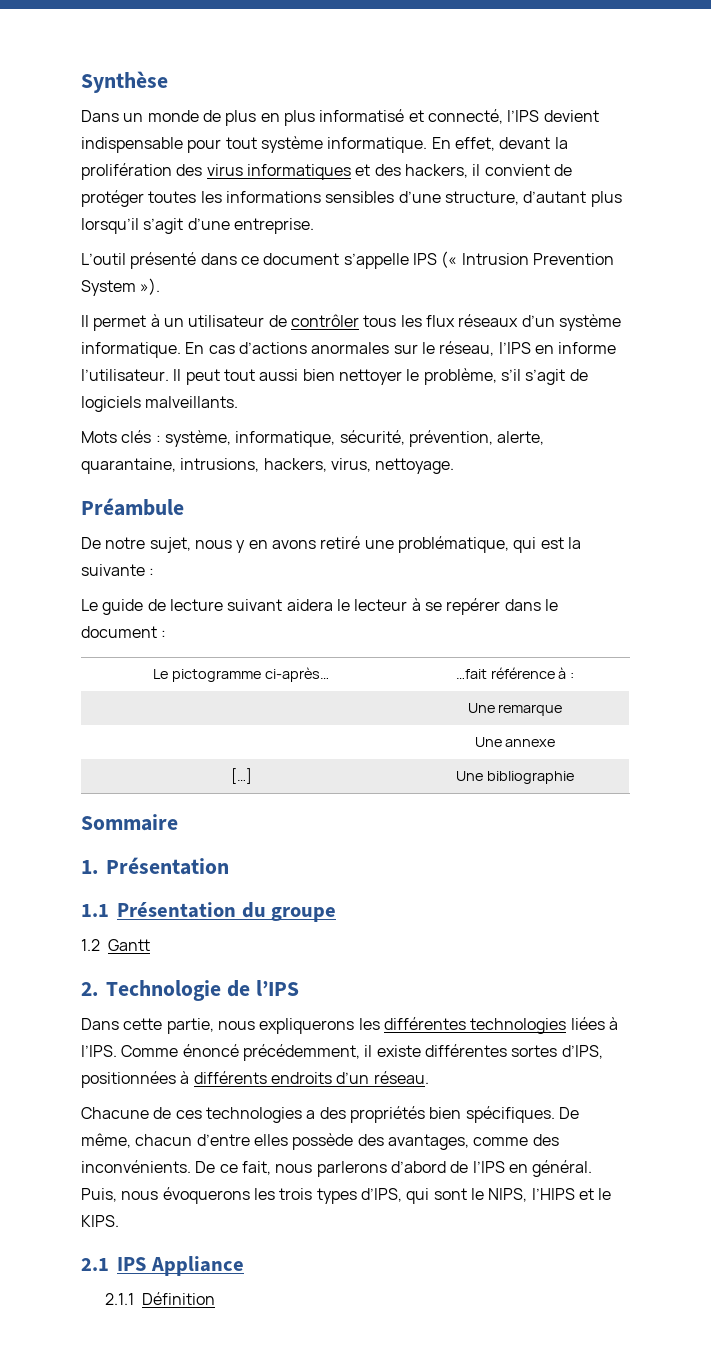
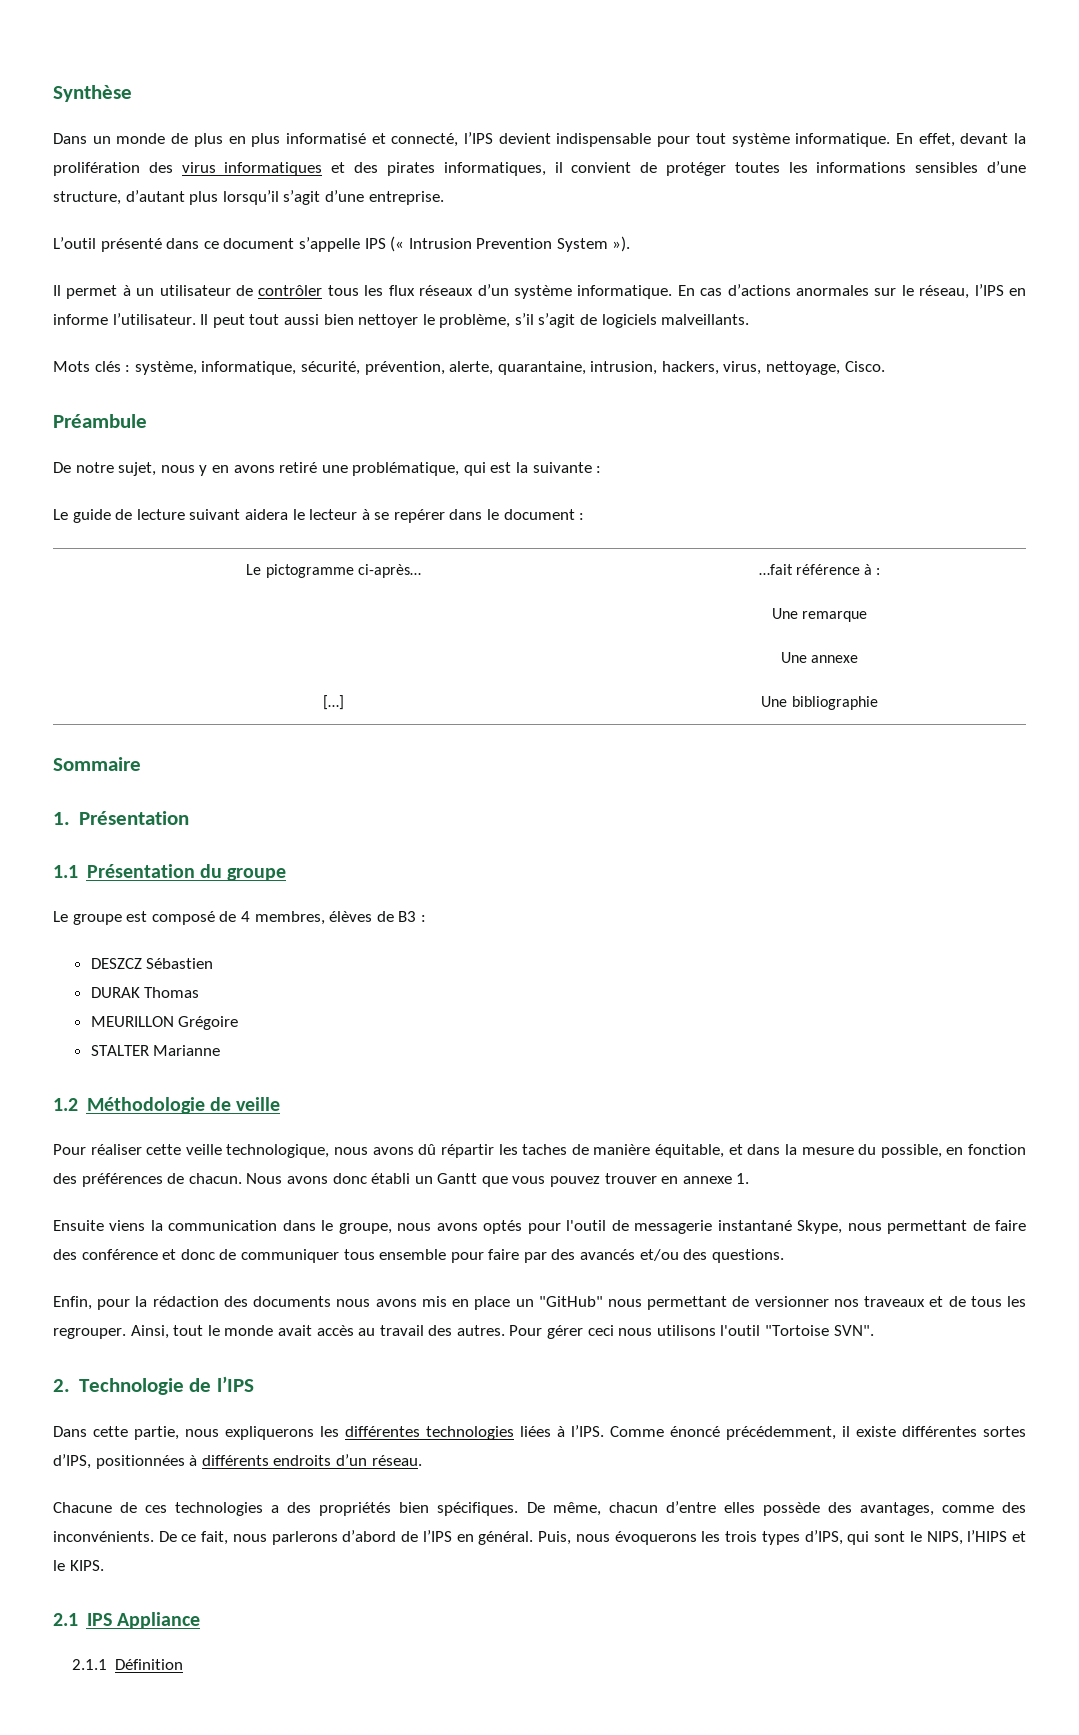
- En effet, devant la prolifération des virus informatiques et des hackers, il convient de protéger toutes les informations sensibles d’une structure, d’autant plus lorsqu’il s’agit d’une entreprise.
+ En effet, devant la prolifération des virus informatiques et des pirates informatiques, il convient de protéger toutes les informations sensibles d’une structure, d’autant plus lorsqu’il s’agit d’une entreprise.
- Mots clés : système, informatique, sécurité, prévention, alerte, quarantaine, intrusions, hackers, virus, nettoyage.
+ Mots clés : système, informatique, sécurité, prévention, alerte, quarantaine, intrusion, hackers, virus, nettoyage, Cisco.
- 1.2 Gantt
+ Le groupe est composé de 4 membres, élèves de B3 :
+ DESZCZ Sébastien
+ DURAK Thomas
+ MEURILLON Grégoire
+ STALTER Marianne
+ 1.2 Méthodologie de veille
+ Pour réaliser cette veille technologique, nous avons dû répartir les taches de manière équitable, et dans la mesure du possible, en fonction des préférences de chacun. Nous avons donc établi un Gantt que vous pouvez trouver en annexe 1.
+ Ensuite viens la communication dans le groupe, nous avons optés pour l'outil de messagerie instantané Skype, nous permettant de faire des conférence et donc de communiquer tous ensemble pour faire par des avancés et/ou des questions.
+ Enfin, pour la rédaction des documents nous avons mis en place un "GitHub" nous permettant de versionner nos traveaux et de tous les regrouper. Ainsi, tout le monde avait accès au travail des autres. Pour gérer ceci nous utilisons l'outil "Tortoise SVN".

